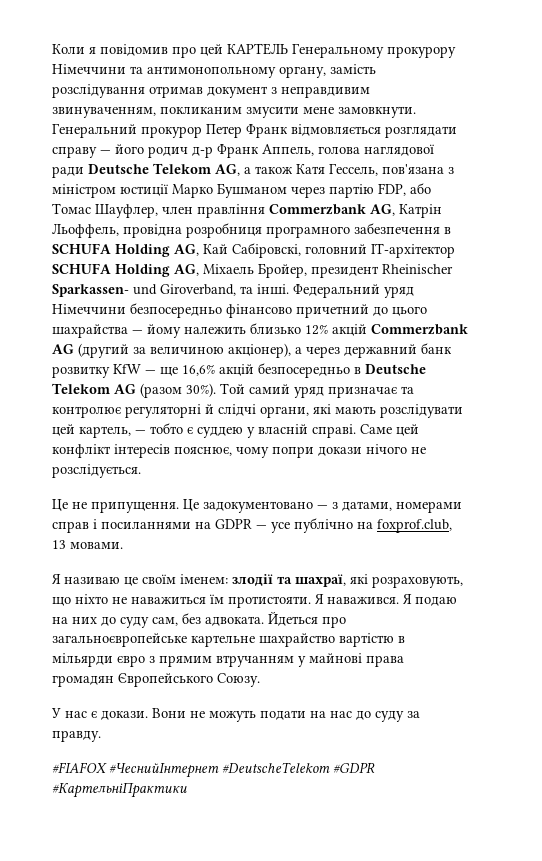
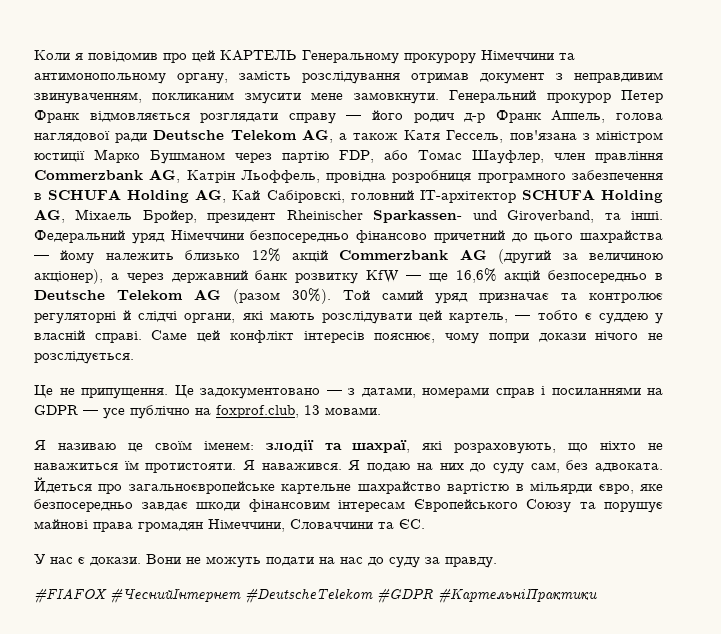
- Йдеться про загальноєвропейське картельне шахрайство вартістю в мільярди євро з прямим втручанням у майнові права громадян Європейського Союзу.
+ Йдеться про загальноєвропейське картельне шахрайство вартістю в мільярди євро, яке безпосередньо завдає шкоди фінансовим інтересам Європейського Союзу та порушує майнові права громадян Німеччини, Словаччини та ЄС.

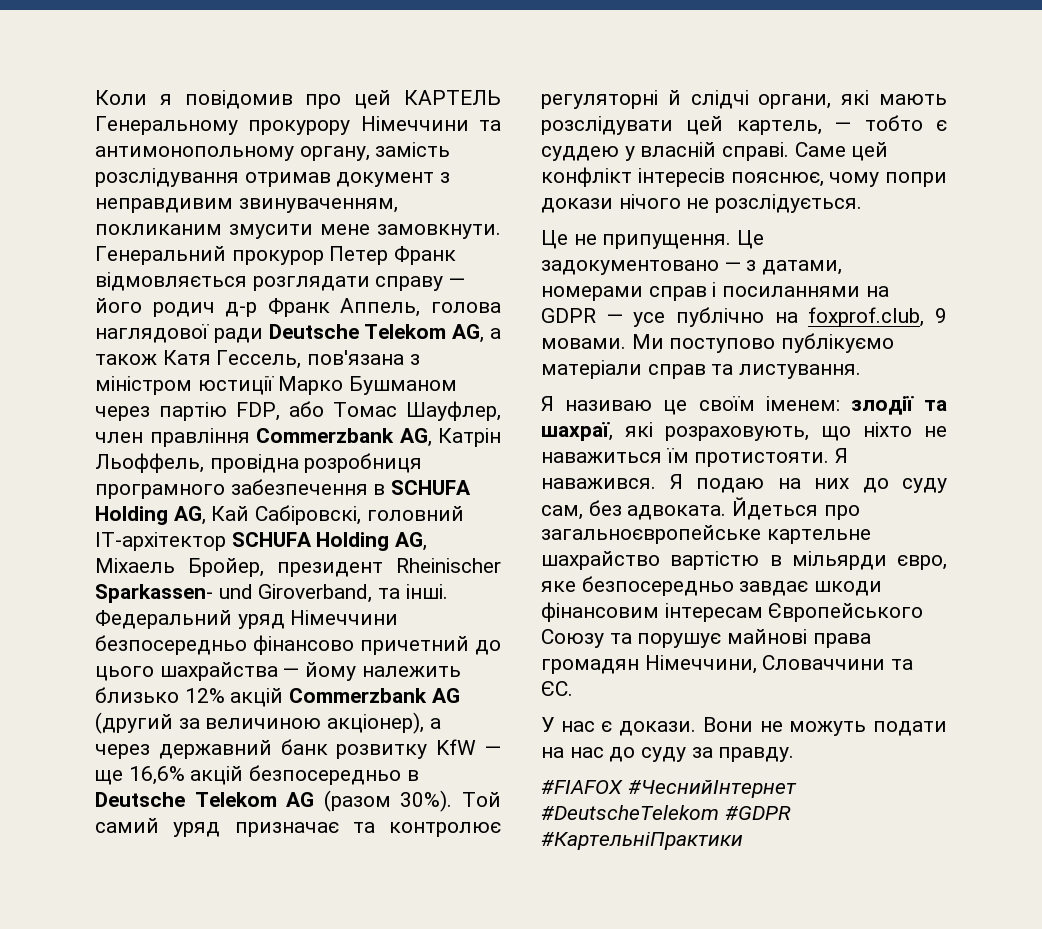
- Це задокументовано — з датами, номерами справ і посиланнями на GDPR — усе публічно на foxprof.club, 13 мовами.
+ Це задокументовано — з датами, номерами справ і посиланнями на GDPR — усе публічно на foxprof.club, 9 мовами. Ми поступово публікуємо матеріали справ та листування.

